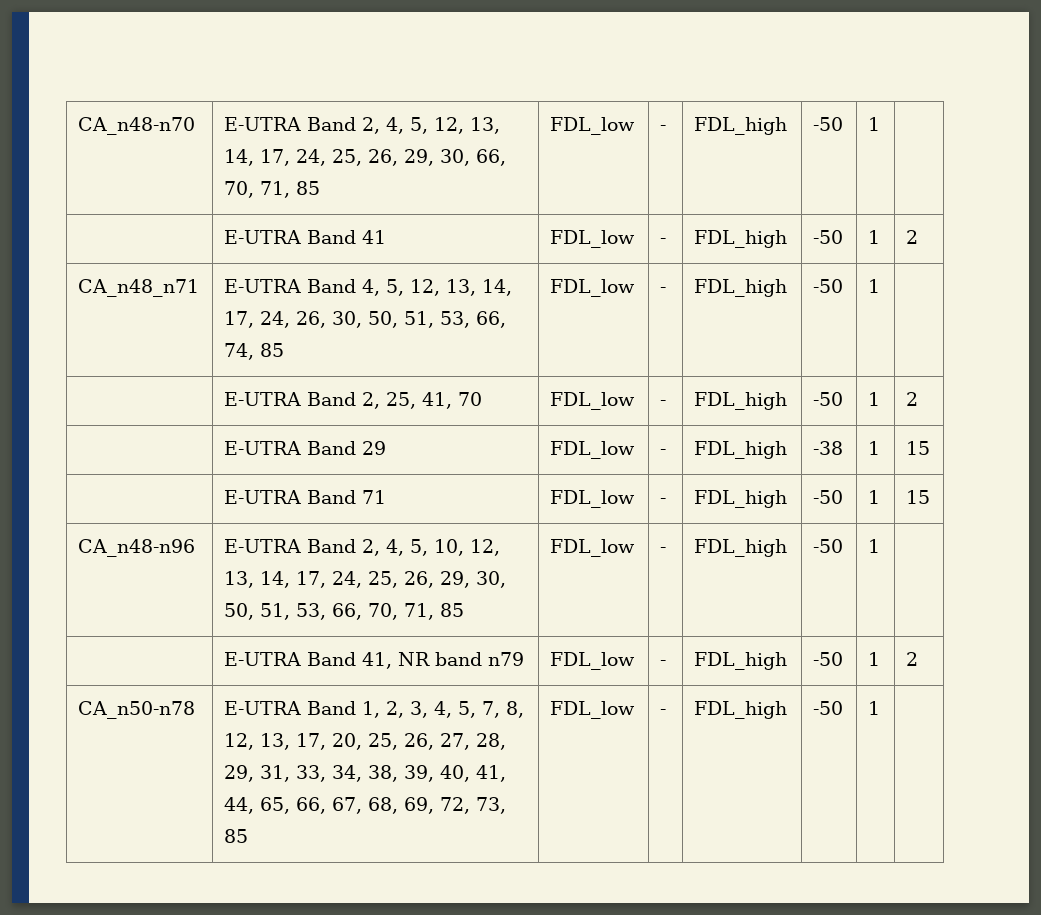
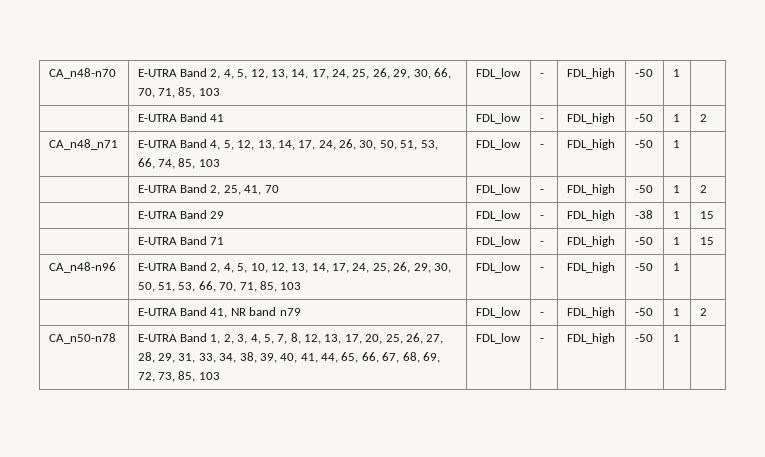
- CA_n48-n70 | E-UTRA Band 2, 4, 5, 12, 13, 14, 17, 24, 25, 26, 29, 30, 66, 70, 71, 85 | FDL_low | - | FDL_high | -50 | 1 |
+ CA_n48-n70 | E-UTRA Band 2, 4, 5, 12, 13, 14, 17, 24, 25, 26, 29, 30, 66, 70, 71, 85, 103 | FDL_low | - | FDL_high | -50 | 1 |
- CA_n48_n71 | E-UTRA Band 4, 5, 12, 13, 14, 17, 24, 26, 30, 50, 51, 53, 66, 74, 85 | FDL_low | - | FDL_high | -50 | 1 |
+ CA_n48_n71 | E-UTRA Band 4, 5, 12, 13, 14, 17, 24, 26, 30, 50, 51, 53, 66, 74, 85, 103 | FDL_low | - | FDL_high | -50 | 1 |
- CA_n48-n96 | E-UTRA Band 2, 4, 5, 10, 12, 13, 14, 17, 24, 25, 26, 29, 30, 50, 51, 53, 66, 70, 71, 85 | FDL_low | - | FDL_high | -50 | 1 |
+ CA_n48-n96 | E-UTRA Band 2, 4, 5, 10, 12, 13, 14, 17, 24, 25, 26, 29, 30, 50, 51, 53, 66, 70, 71, 85, 103 | FDL_low | - | FDL_high | -50 | 1 |
- E-UTRA Band 1, 2, 3, 4, 5, 7, 8, 12, 13, 17, 20, 25, 26, 27, 28, 29, 31, 33, 34, 38, 39, 40, 41, 44, 65, 66, 67, 68, 69, 72, 73, 85
+ E-UTRA Band 1, 2, 3, 4, 5, 7, 8, 12, 13, 17, 20, 25, 26, 27, 28, 29, 31, 33, 34, 38, 39, 40, 41, 44, 65, 66, 67, 68, 69, 72, 73, 85, 103

